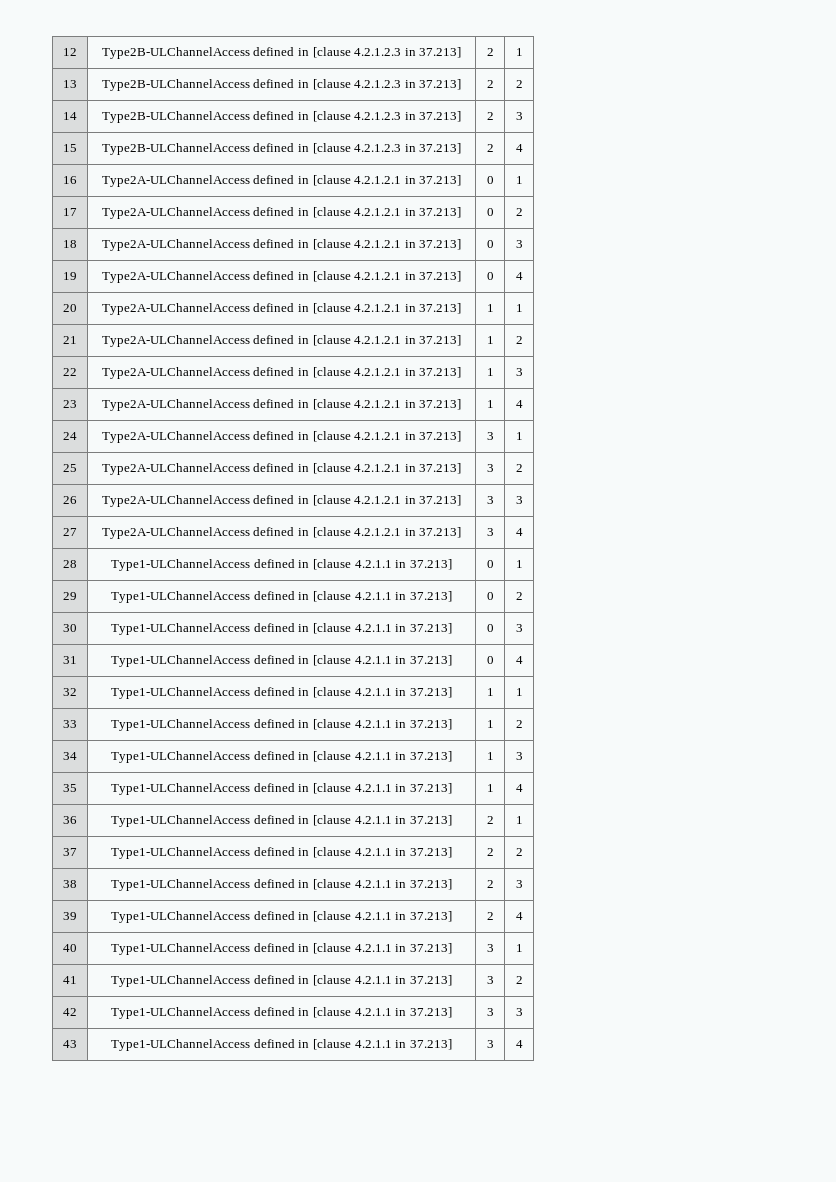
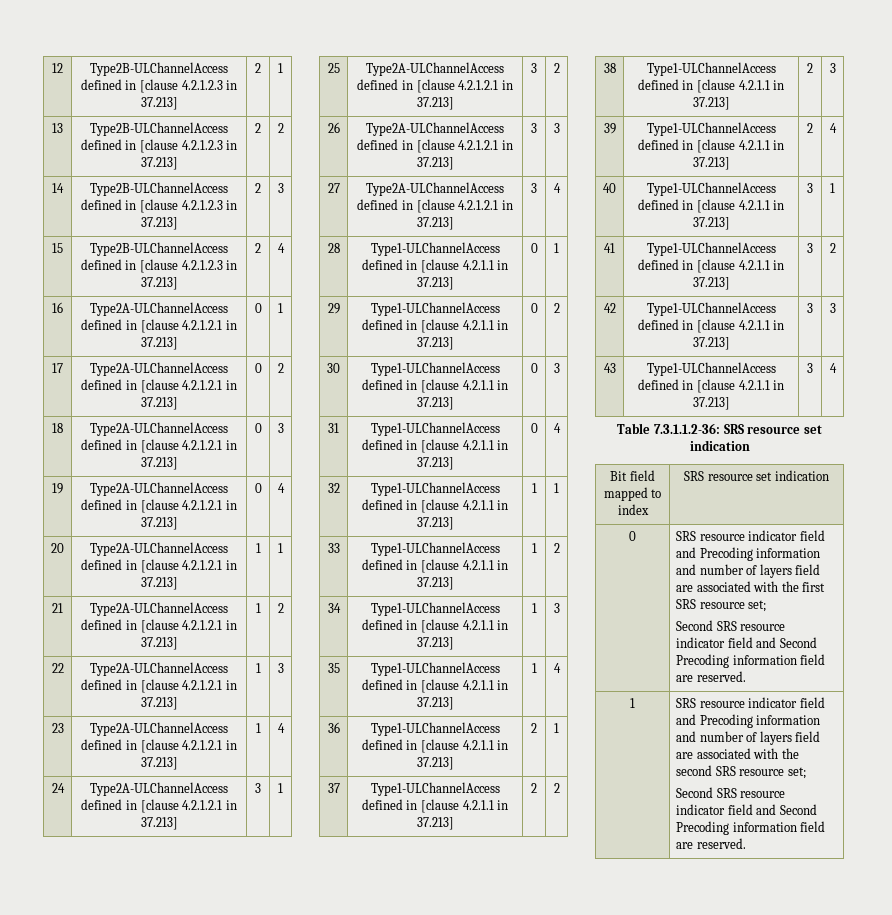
+ Table 7.3.1.1.2-36: SRS resource set indication
+ Bit field mapped to index | SRS resource set indication
+ 0 | SRS resource indicator field and Precoding information and number of layers field are associated with the first SRS resource set;
+ Second SRS resource indicator field and Second Precoding information field are reserved.
+ 1 | SRS resource indicator field and Precoding information and number of layers field are associated with the second SRS resource set;
+ Second SRS resource indicator field and Second Precoding information field are reserved.

